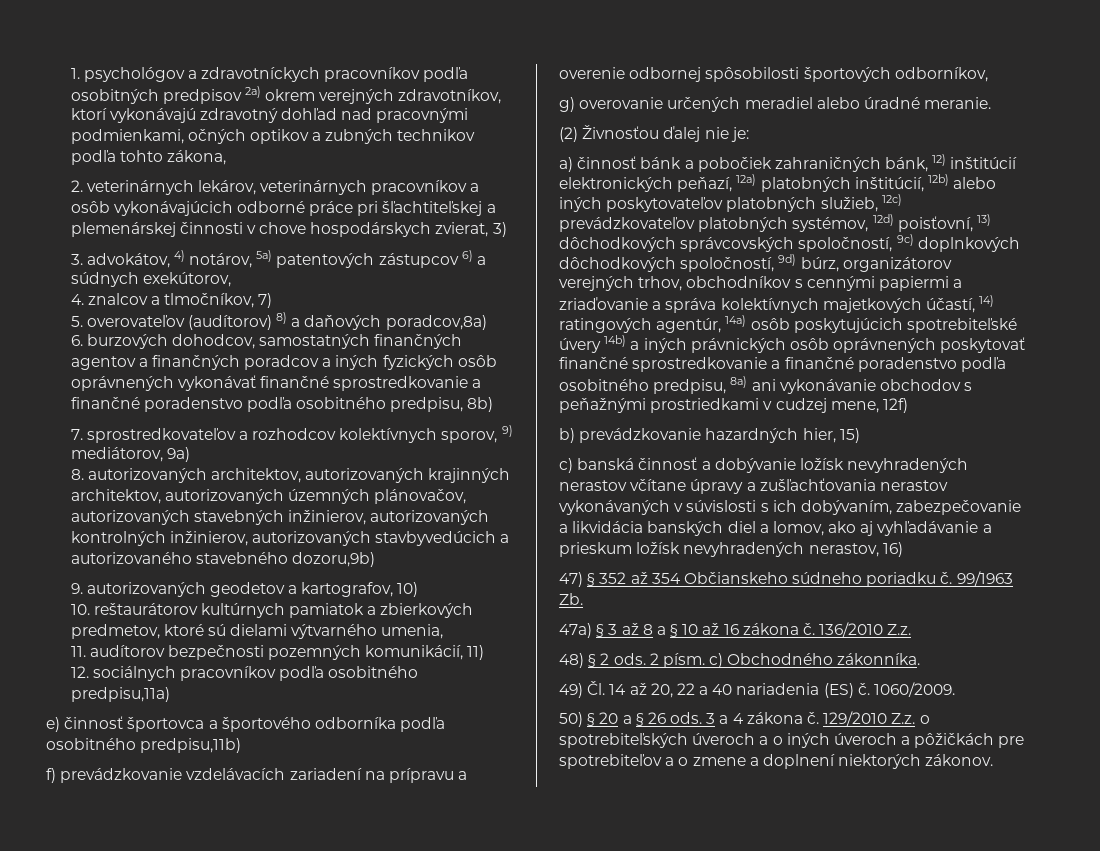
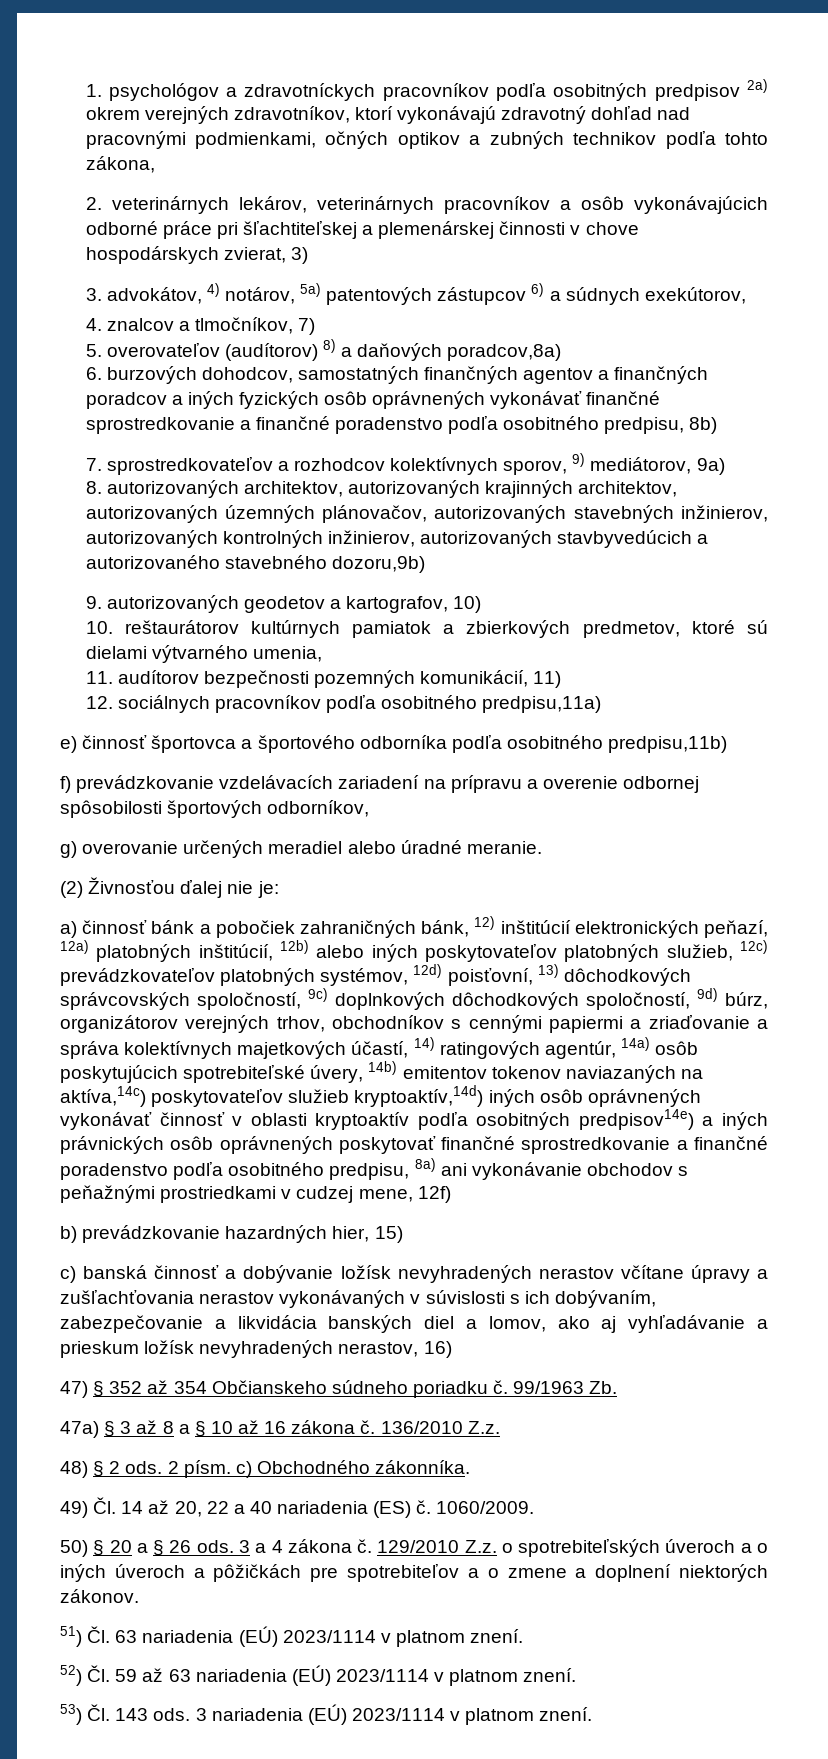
- a) činnosť bánk a pobočiek zahraničných bánk, 12) inštitúcií elektronických peňazí, 12a) platobných inštitúcií, 12b) alebo iných poskytovateľov platobných služieb, 12c) prevádzkovateľov platobných systémov, 12d) poisťovní, 13) dôchodkových správcovských spoločností, 9c) doplnkových dôchodkových spoločností, 9d) búrz, organizátorov verejných trhov, obchodníkov s cennými papiermi a zriaďovanie a správa kolektívnych majetkových účastí, 14) ratingových agentúr, 14a) osôb poskytujúcich spotrebiteľské úvery 14b) a iných právnických osôb oprávnených poskytovať finančné sprostredkovanie a finančné poradenstvo podľa osobitného predpisu, 8a) ani vykonávanie obchodov s peňažnými prostriedkami v cudzej mene, 12f)
+ a) činnosť bánk a pobočiek zahraničných bánk, 12) inštitúcií elektronických peňazí, 12a) platobných inštitúcií, 12b) alebo iných poskytovateľov platobných služieb, 12c) prevádzkovateľov platobných systémov, 12d) poisťovní, 13) dôchodkových správcovských spoločností, 9c) doplnkových dôchodkových spoločností, 9d) búrz, organizátorov verejných trhov, obchodníkov s cennými papiermi a zriaďovanie a správa kolektívnych majetkových účastí, 14) ratingových agentúr, 14a) osôb poskytujúcich spotrebiteľské úvery, 14b) emitentov tokenov naviazaných na aktíva,14c) poskytovateľov služieb kryptoaktív,14d) iných osôb oprávnených vykonávať činnosť v oblasti kryptoaktív podľa osobitných predpisov14e) a iných právnických osôb oprávnených poskytovať finančné sprostredkovanie a finančné poradenstvo podľa osobitného predpisu, 8a) ani vykonávanie obchodov s peňažnými prostriedkami v cudzej mene, 12f)
+ 51) Čl. 63 nariadenia (EÚ) 2023/1114 v platnom znení.
+ 52) Čl. 59 až 63 nariadenia (EÚ) 2023/1114 v platnom znení.
+ 53) Čl. 143 ods. 3 nariadenia (EÚ) 2023/1114 v platnom znení.

